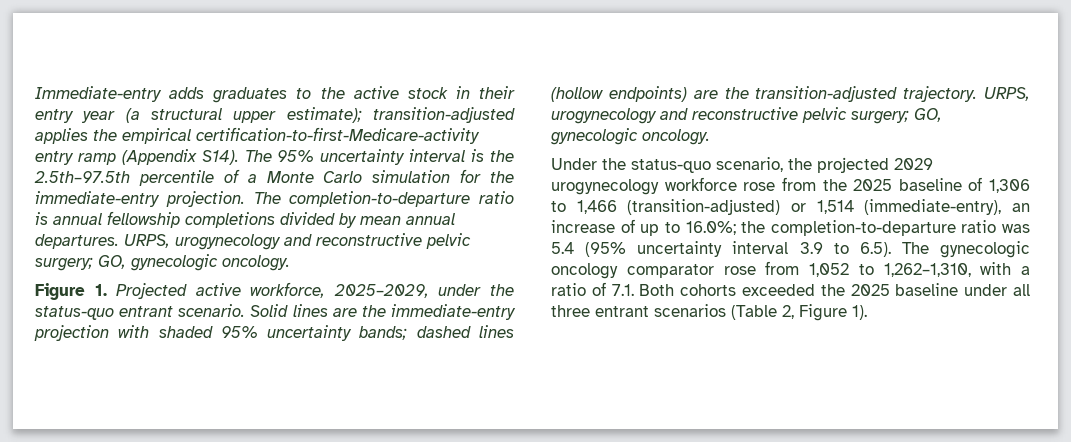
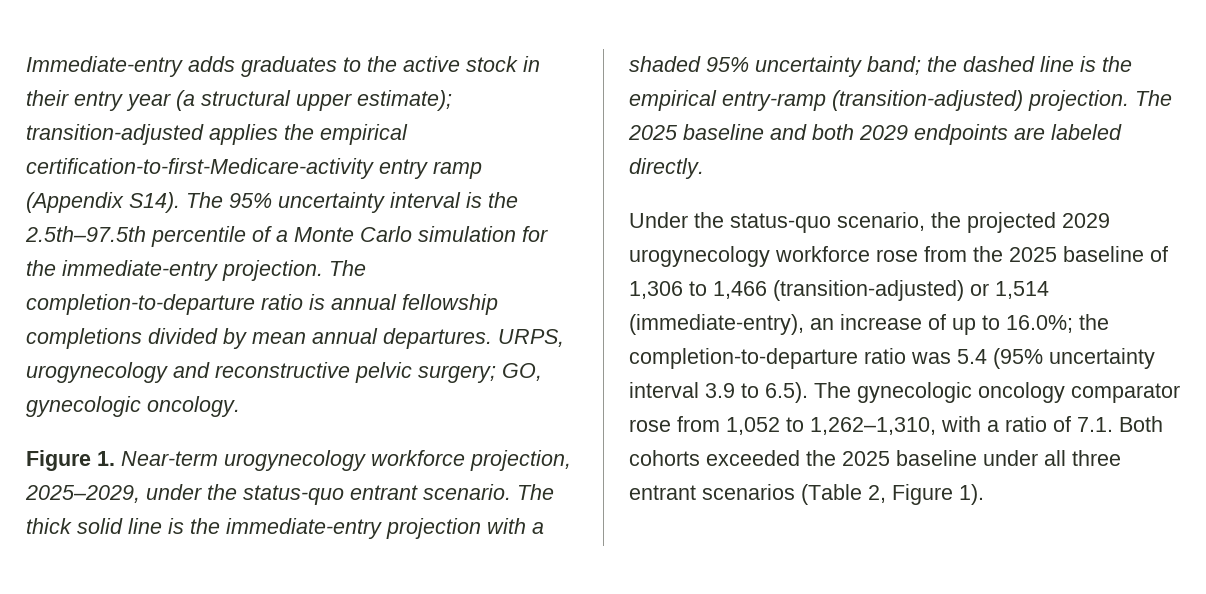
- Figure 1. Projected active workforce, 2025–2029, under the status-quo entrant scenario.
+ Figure 1. Near-term urogynecology workforce projection, 2025–2029, under the status-quo entrant scenario.
- Solid lines are the immediate-entry projection with shaded 95% uncertainty bands; dashed lines (hollow endpoints) are the transition-adjusted trajectory. URPS, urogynecology and reconstructive pelvic surgery; GO, gynecologic oncology.
+ The thick solid line is the immediate-entry projection with a shaded 95% uncertainty band; the dashed line is the empirical entry-ramp (transition-adjusted) projection. The 2025 baseline and both 2029 endpoints are labeled directly.

